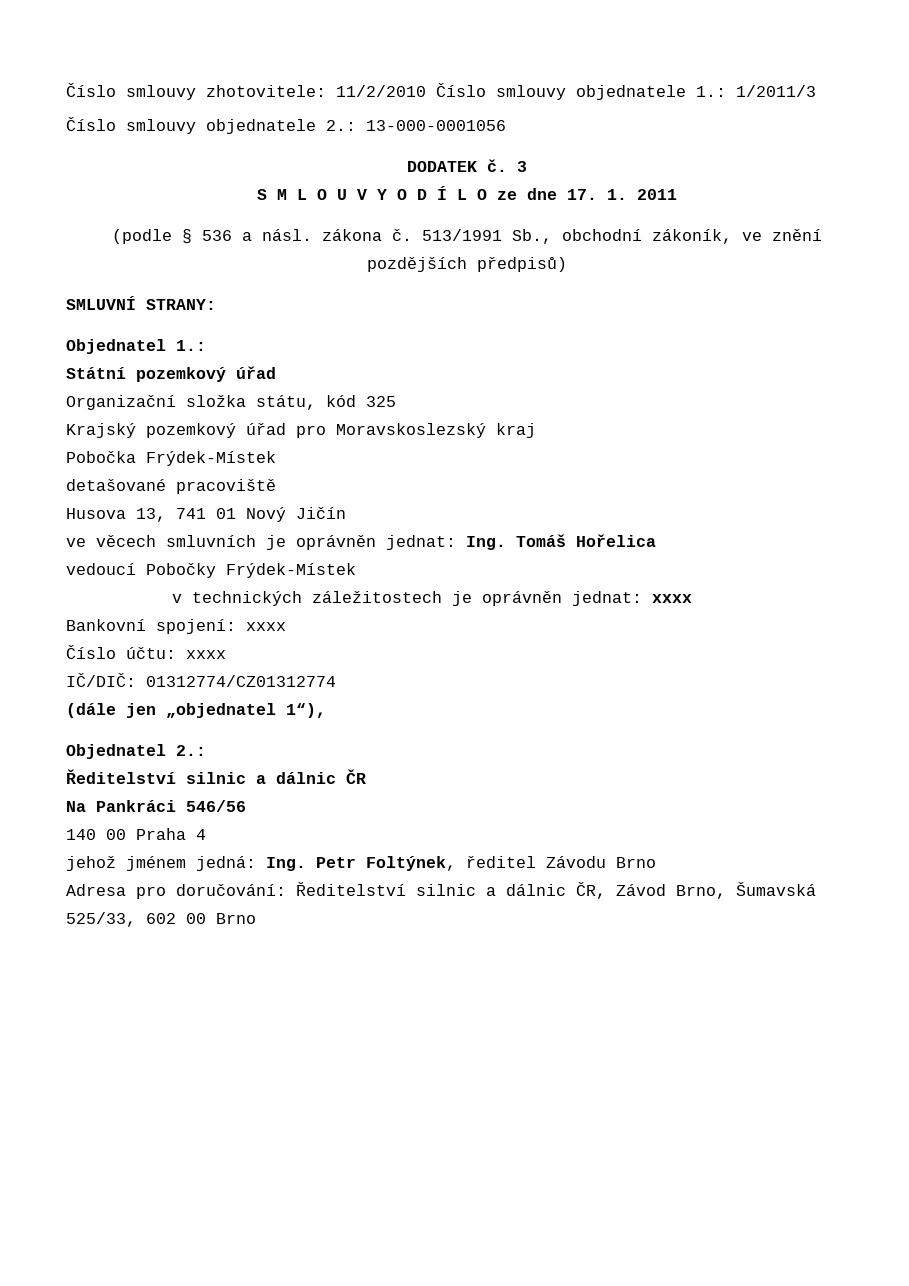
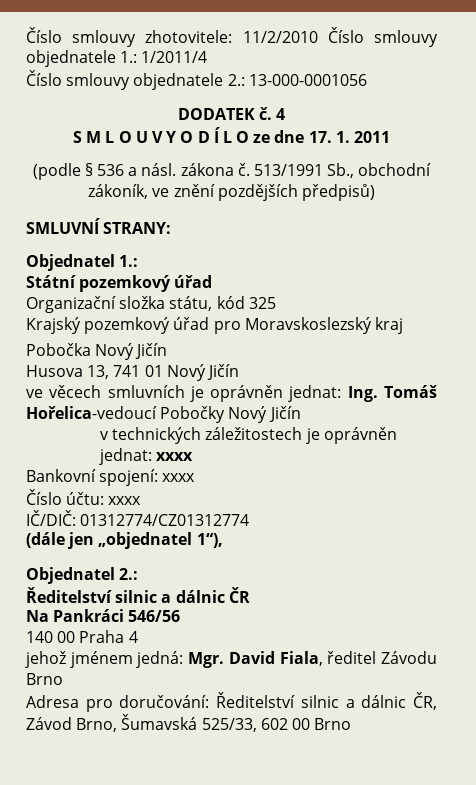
- Číslo smlouvy zhotovitele: 11/2/2010 Číslo smlouvy objednatele 1.: 1/2011/3
+ Číslo smlouvy zhotovitele: 11/2/2010 Číslo smlouvy objednatele 1.: 1/2011/4
- DODATEK č. 3
+ DODATEK č. 4
- Pobočka Frýdek-Místek
- detašované pracoviště
+ Pobočka Nový Jičín
- ve věcech smluvních je oprávněn jednat: Ing. Tomáš Hořelica
- vedoucí Pobočky Frýdek-Místek
+ ve věcech smluvních je oprávněn jednat: Ing. Tomáš Hořelica-vedoucí Pobočky Nový Jičín
- jehož jménem jedná: Ing. Petr Foltýnek, ředitel Závodu Brno
+ jehož jménem jedná: Mgr. David Fiala, ředitel Závodu Brno

